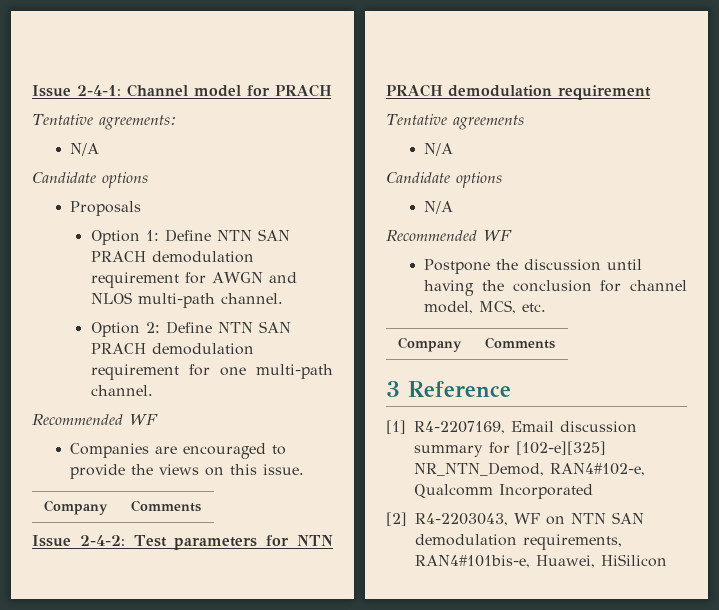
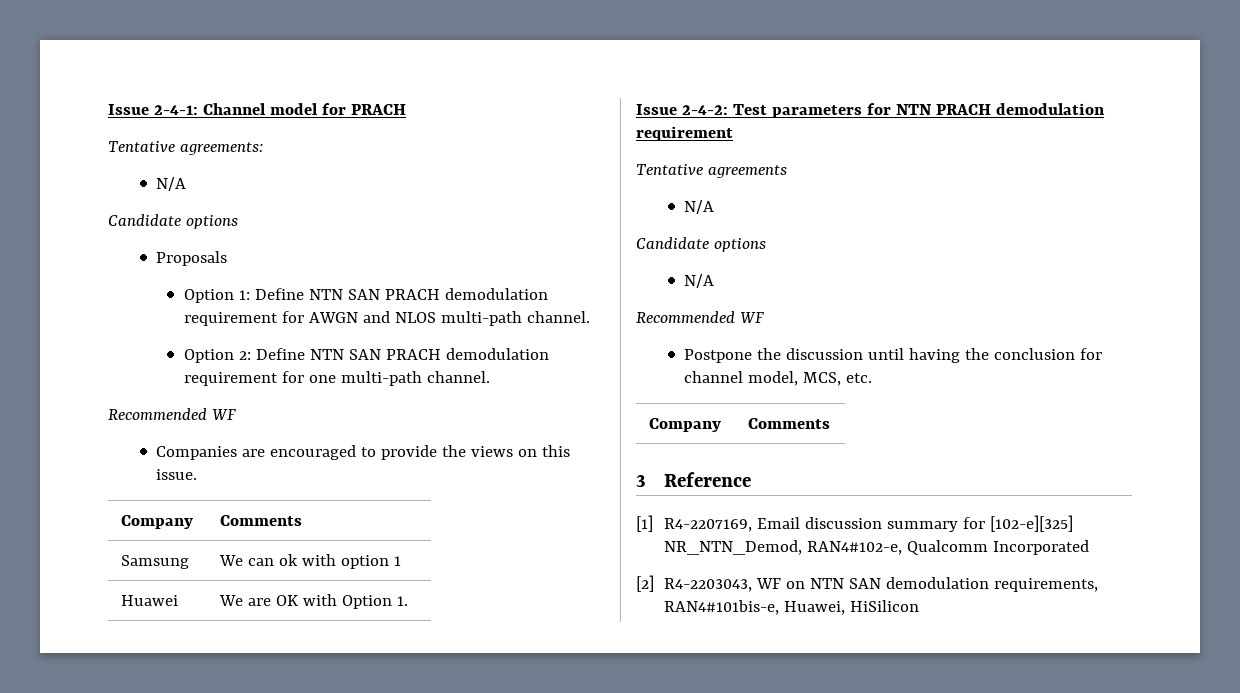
+ Samsung | We can ok with option 1
+ Huawei | We are OK with Option 1.

